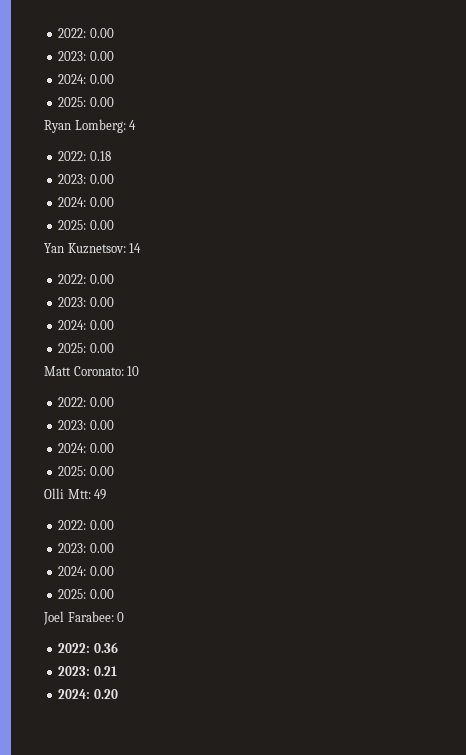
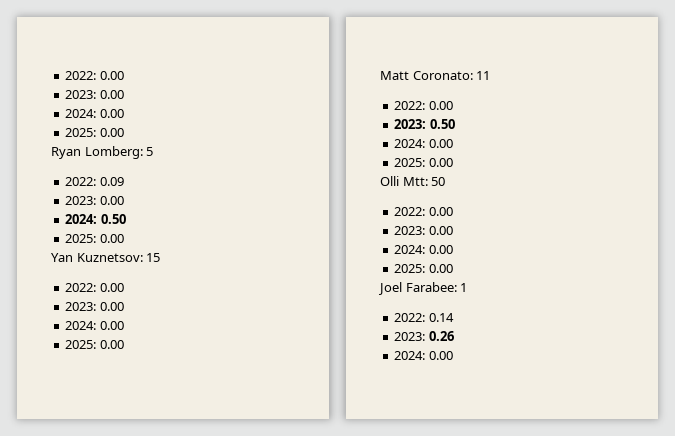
- Ryan Lomberg: 4
- 2022: 0.18
+ Ryan Lomberg: 5
+ 2022: 0.09
  2023: 0.00
- 2024: 0.00
+ 2024: 0.50
- Yan Kuznetsov: 14
+ Yan Kuznetsov: 15
- Matt Coronato: 10
+ Matt Coronato: 11
  2022: 0.00
- 2023: 0.00
+ 2023: 0.50
- Olli Mtt: 49
+ Olli Mtt: 50
- Joel Farabee: 0
- 2022: 0.36
- 2023: 0.21
- 2024: 0.20
+ Joel Farabee: 1
+ 2022: 0.14
+ 2023: 0.26
+ 2024: 0.00

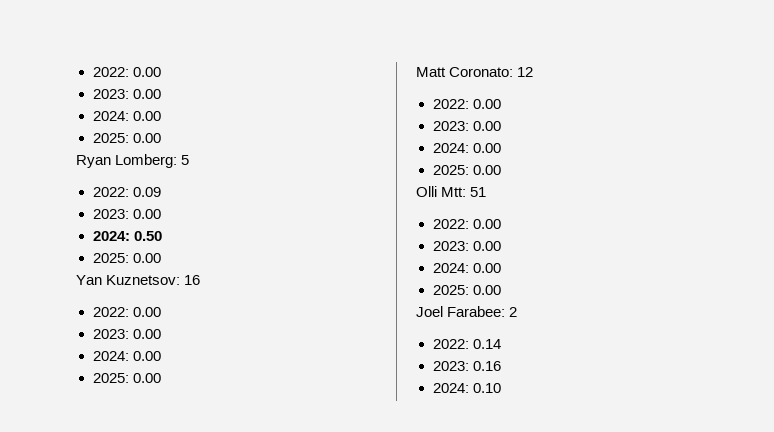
- Yan Kuznetsov: 15
+ Yan Kuznetsov: 16
- Matt Coronato: 11
+ Matt Coronato: 12
  2022: 0.00
- 2023: 0.50
+ 2023: 0.00
- Olli Mtt: 50
+ Olli Mtt: 51
- Joel Farabee: 1
+ Joel Farabee: 2
- 2023: 0.26
- 2024: 0.00
+ 2023: 0.16
+ 2024: 0.10

